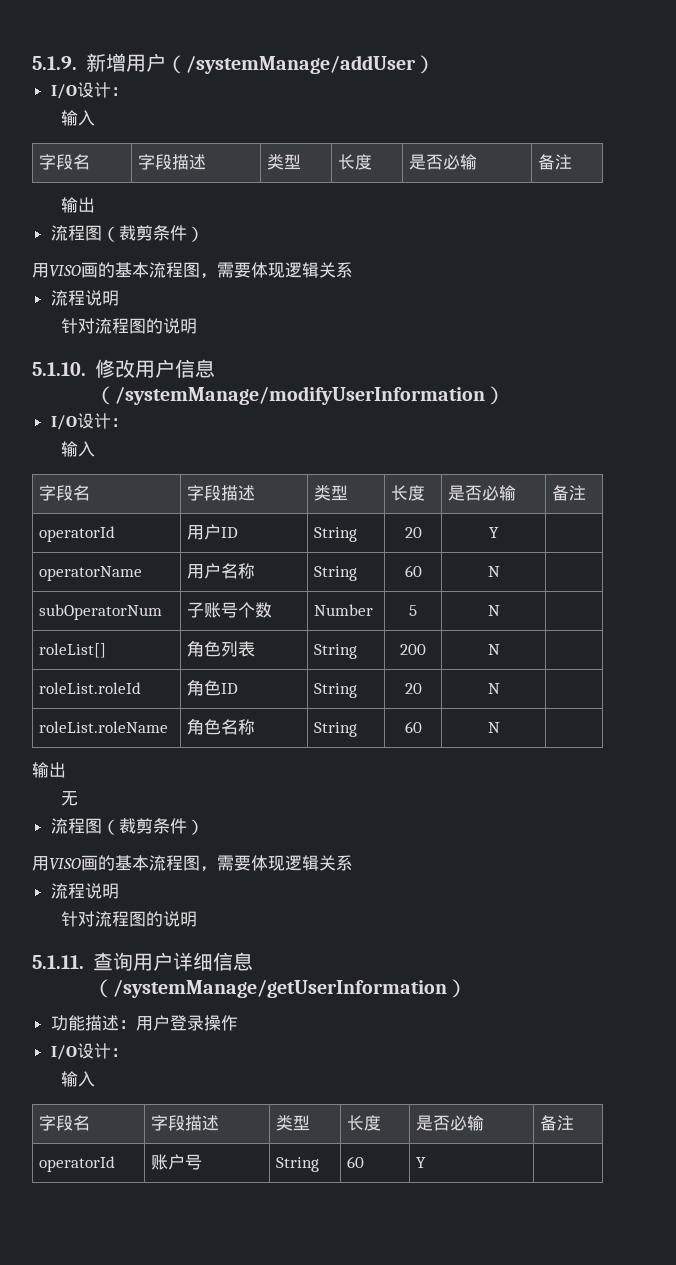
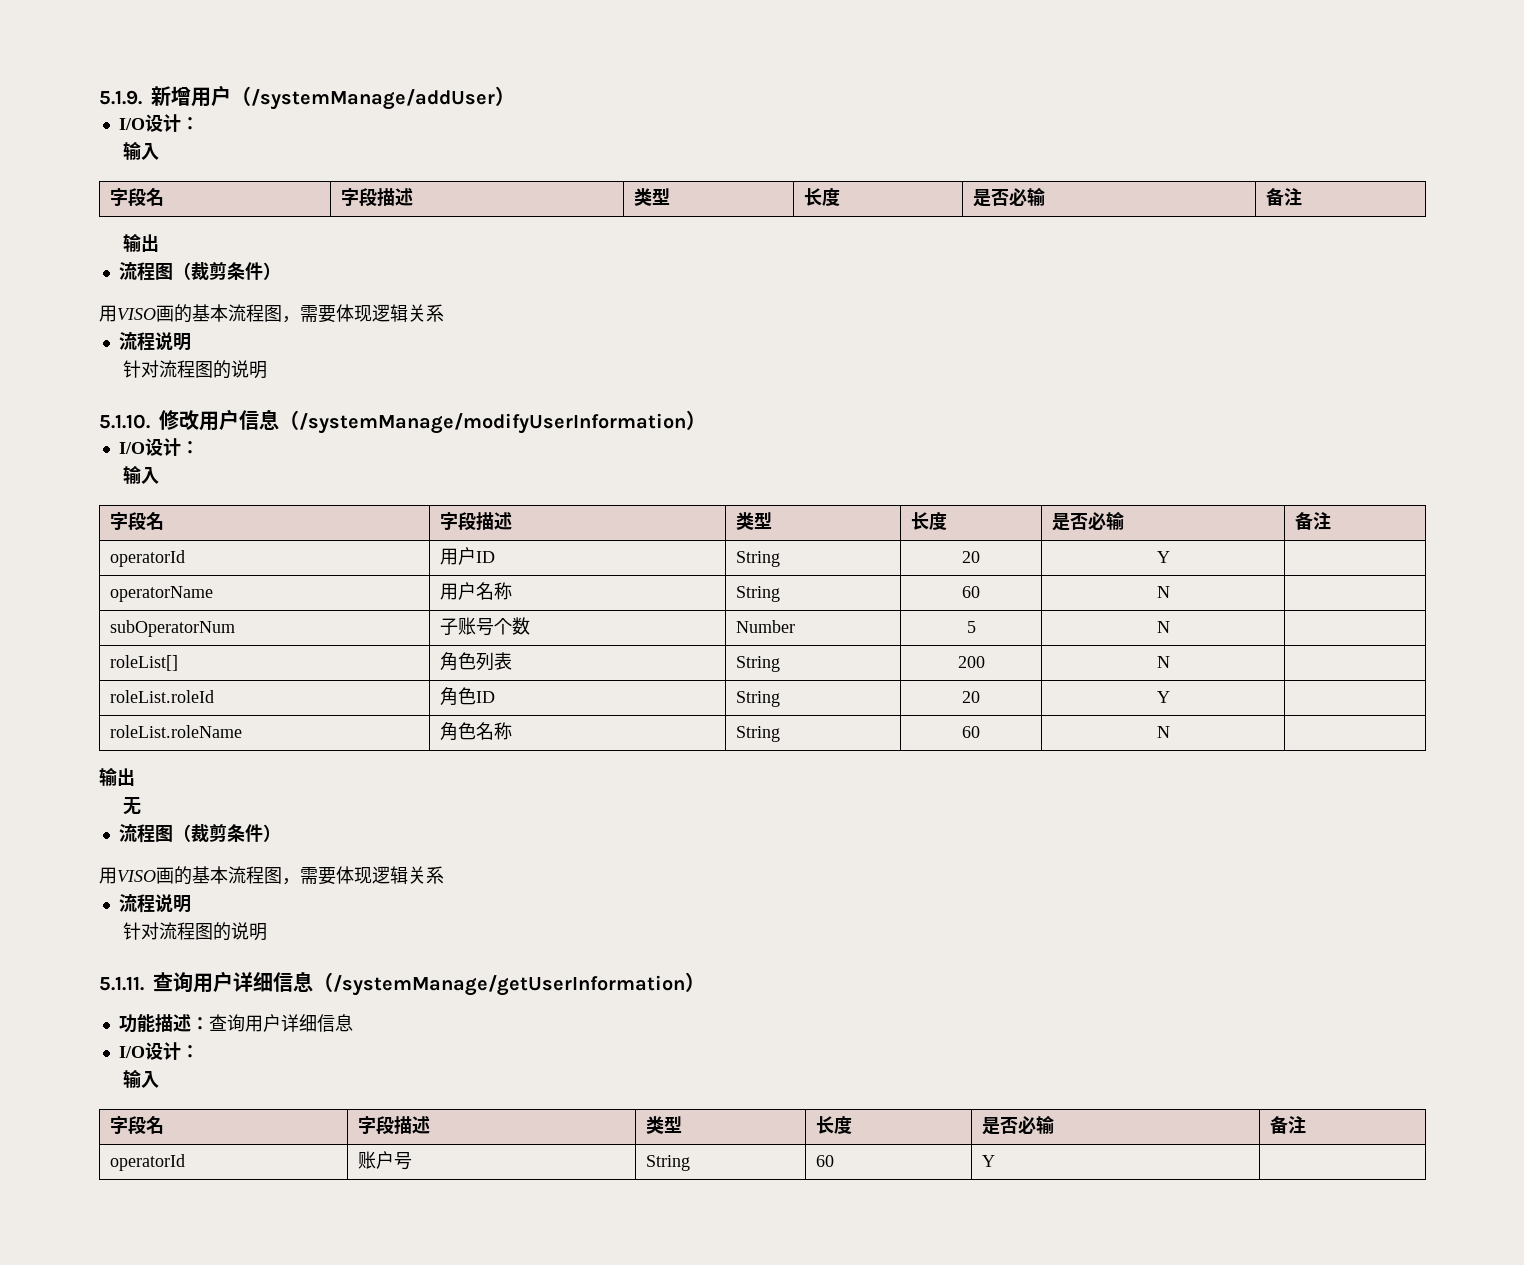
- roleList.roleId | 角色ID | String | 20 | N |
+ roleList.roleId | 角色ID | String | 20 | Y |
- 功能描述：用户登录操作
+ 功能描述：查询用户详细信息

